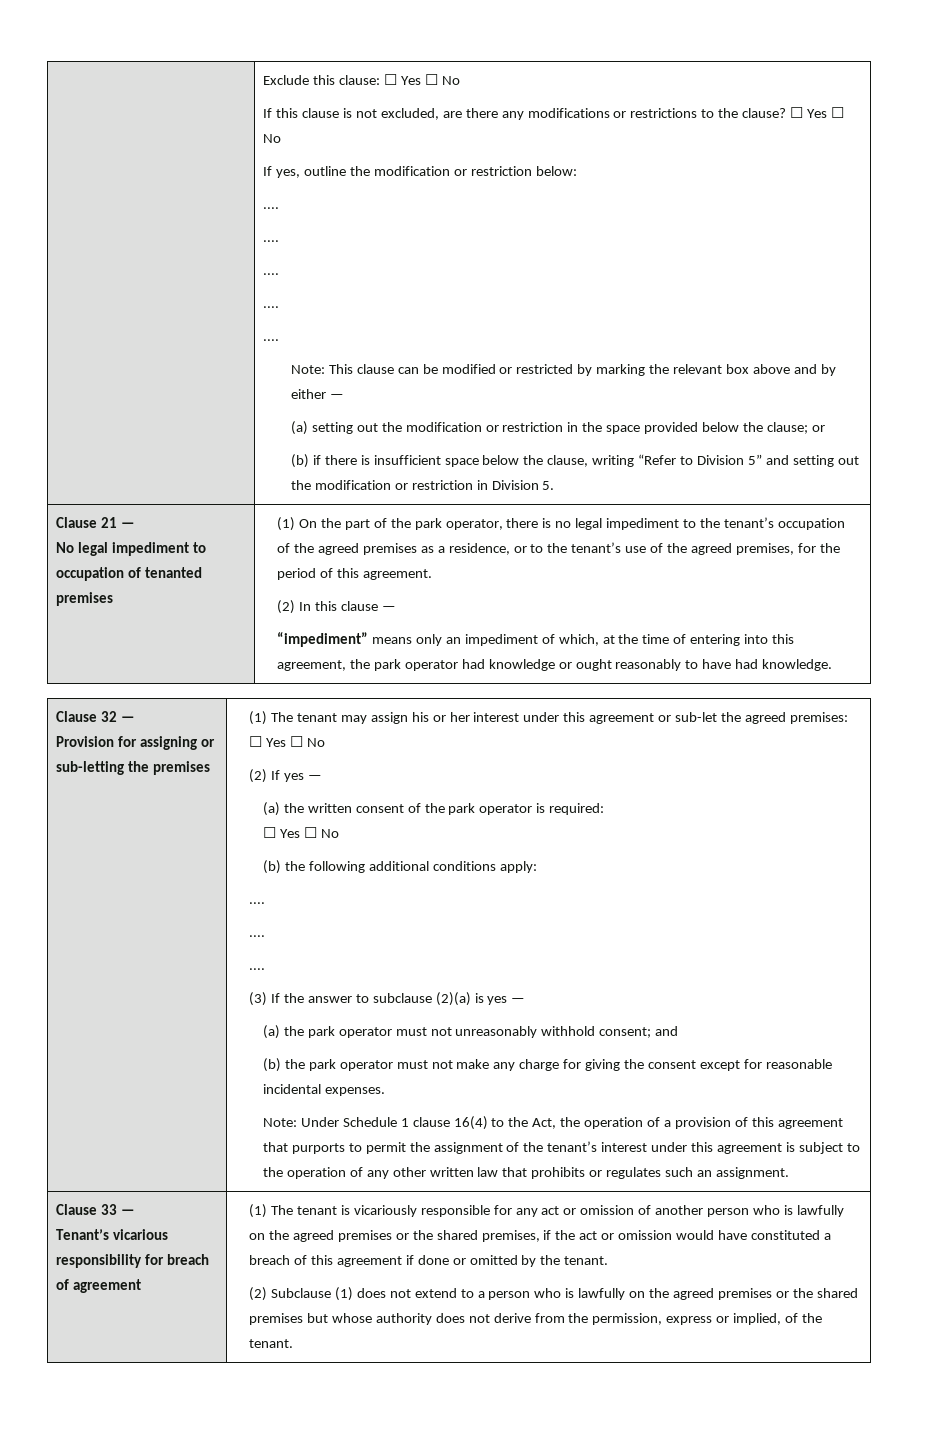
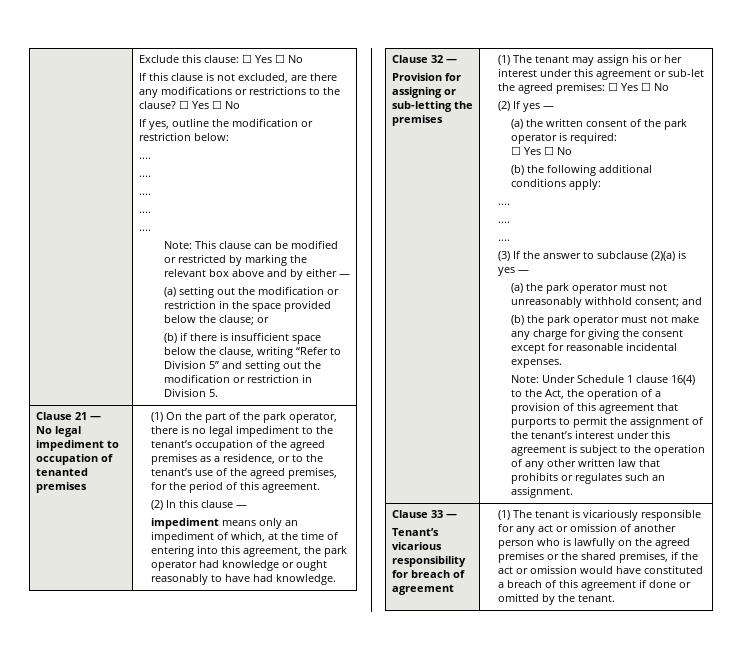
- “impediment” means only an impediment of which, at the time of entering into this agreement, the park operator had knowledge or ought reasonably to have had knowledge.
+ impediment means only an impediment of which, at the time of entering into this agreement, the park operator had knowledge or ought reasonably to have had knowledge.
- (2) Subclause (1) does not extend to a person who is lawfully on the agreed premises or the shared premises but whose authority does not derive from the permission, express or implied, of the tenant.

